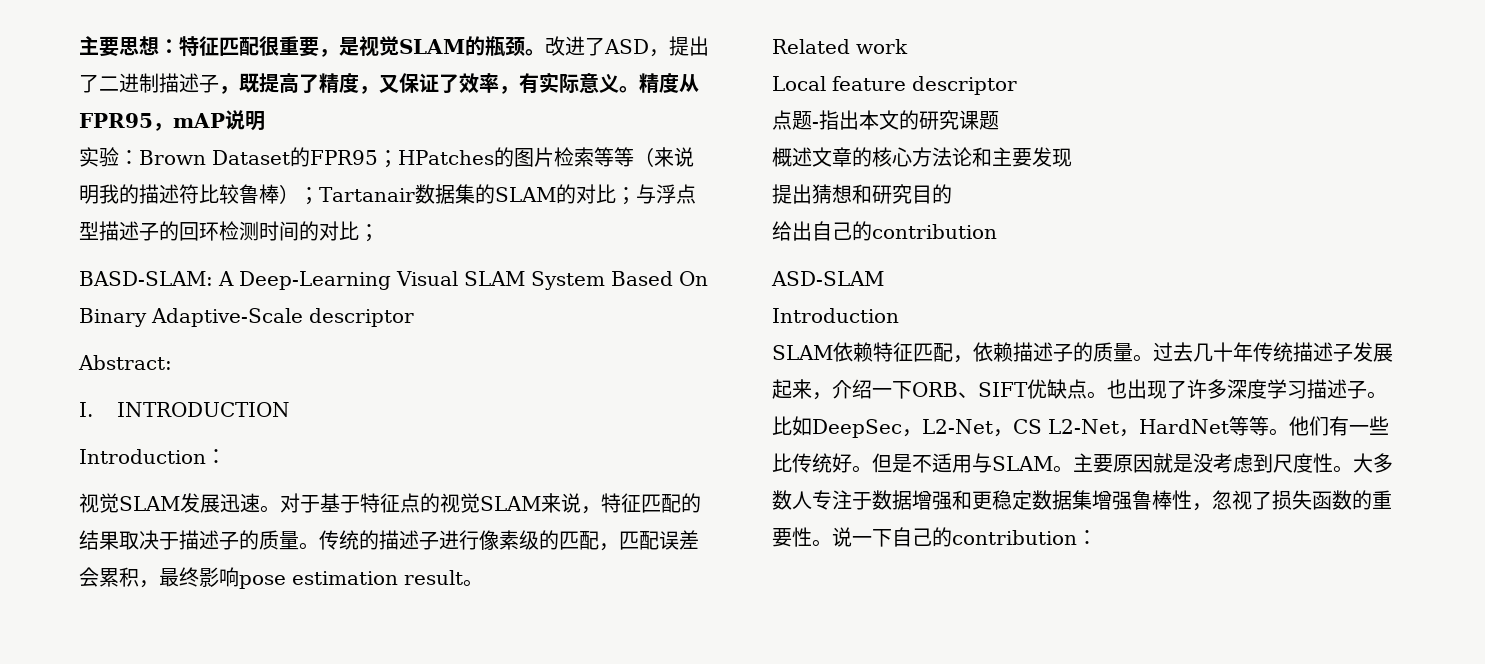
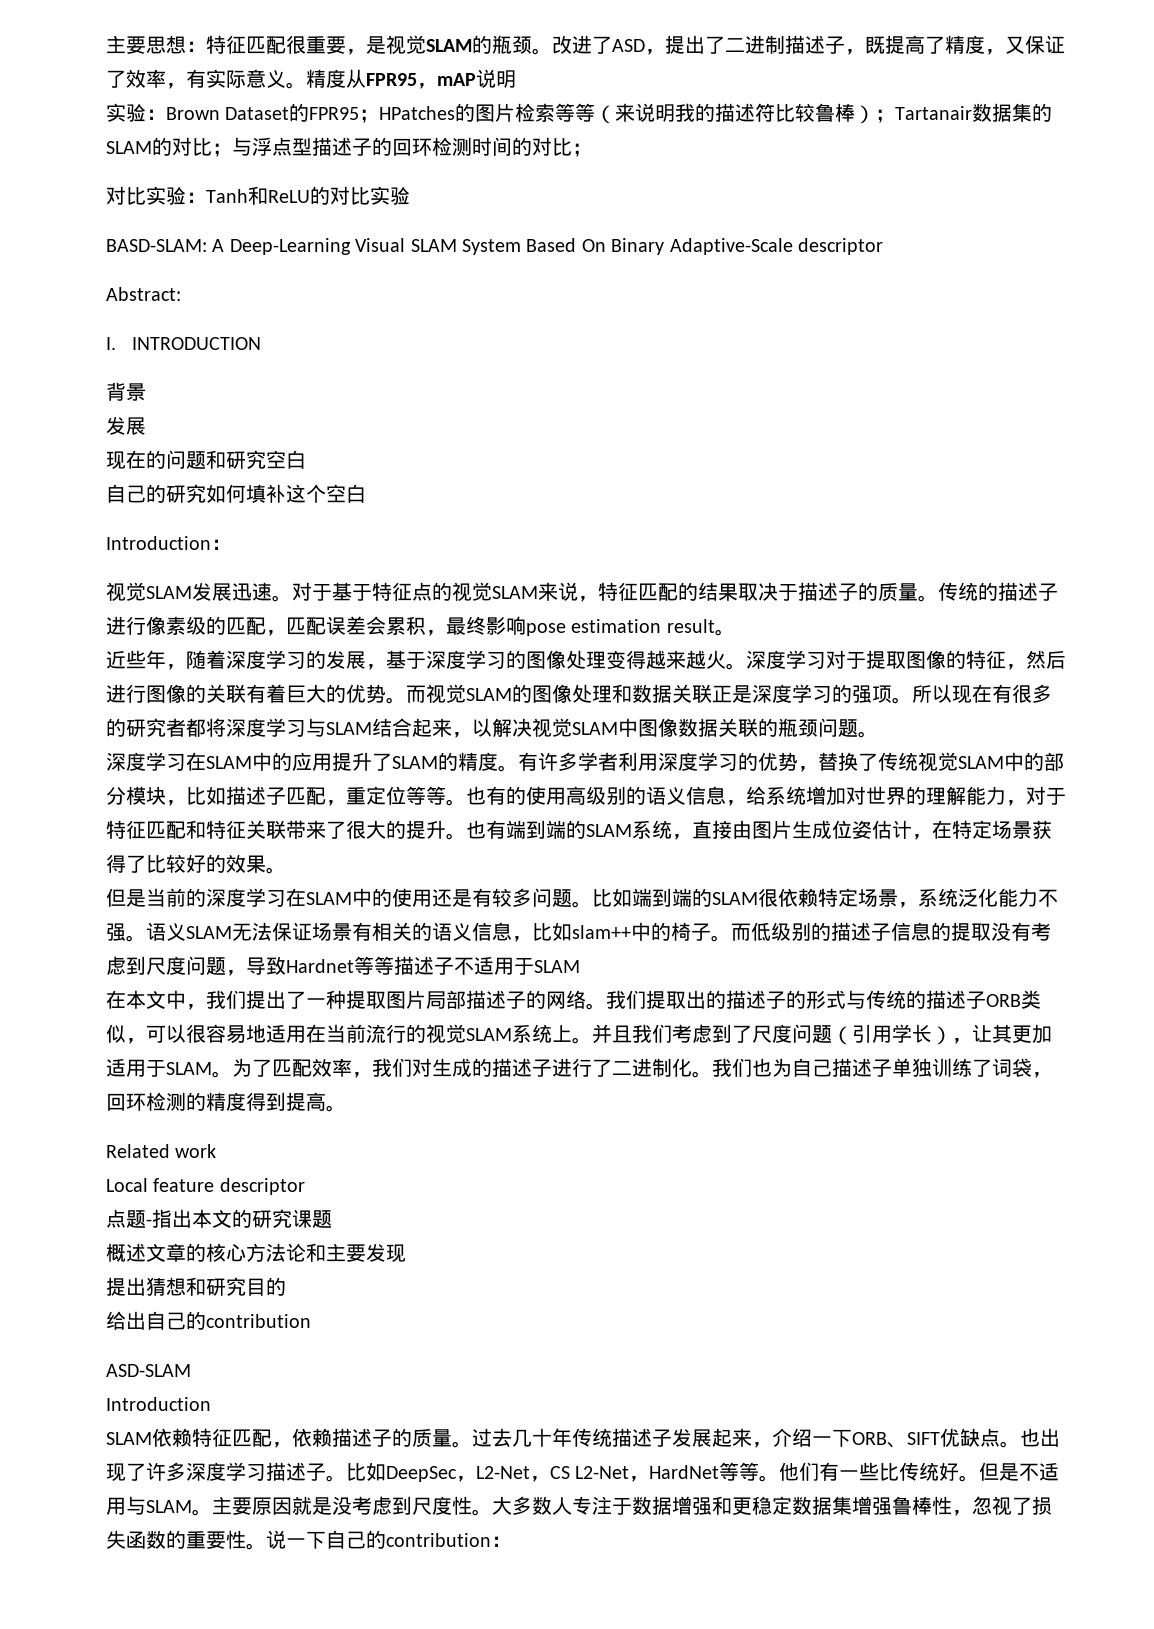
+ 对比实验：Tanh和ReLU的对比实验
+ 背景
+ 发展
+ 现在的问题和研究空白
+ 自己的研究如何填补这个空白
+ 近些年，随着深度学习的发展，基于深度学习的图像处理变得越来越火。深度学习对于提取图像的特征，然后进行图像的关联有着巨大的优势。而视觉SLAM的图像处理和数据关联正是深度学习的强项。所以现在有很多的研究者都将深度学习与SLAM结合起来，以解决视觉SLAM中图像数据关联的瓶颈问题。
+ 深度学习在SLAM中的应用提升了SLAM的精度。有许多学者利用深度学习的优势，替换了传统视觉SLAM中的部分模块，比如描述子匹配，重定位等等。也有的使用高级别的语义信息，给系统增加对世界的理解能力，对于特征匹配和特征关联带来了很大的提升。也有端到端的SLAM系统，直接由图片生成位姿估计，在特定场景获得了比较好的效果。
+ 但是当前的深度学习在SLAM中的使用还是有较多问题。比如端到端的SLAM很依赖特定场景，系统泛化能力不强。语义SLAM无法保证场景有相关的语义信息，比如slam++中的椅子。而低级别的描述子信息的提取没有考虑到尺度问题，导致Hardnet等等描述子不适用于SLAM
+ 在本文中，我们提出了一种提取图片局部描述子的网络。我们提取出的描述子的形式与传统的描述子ORB类似，可以很容易地适用在当前流行的视觉SLAM系统上。并且我们考虑到了尺度问题（引用学长），让其更加适用于SLAM。为了匹配效率，我们对生成的描述子进行了二进制化。我们也为自己描述子单独训练了词袋，回环检测的精度得到提高。

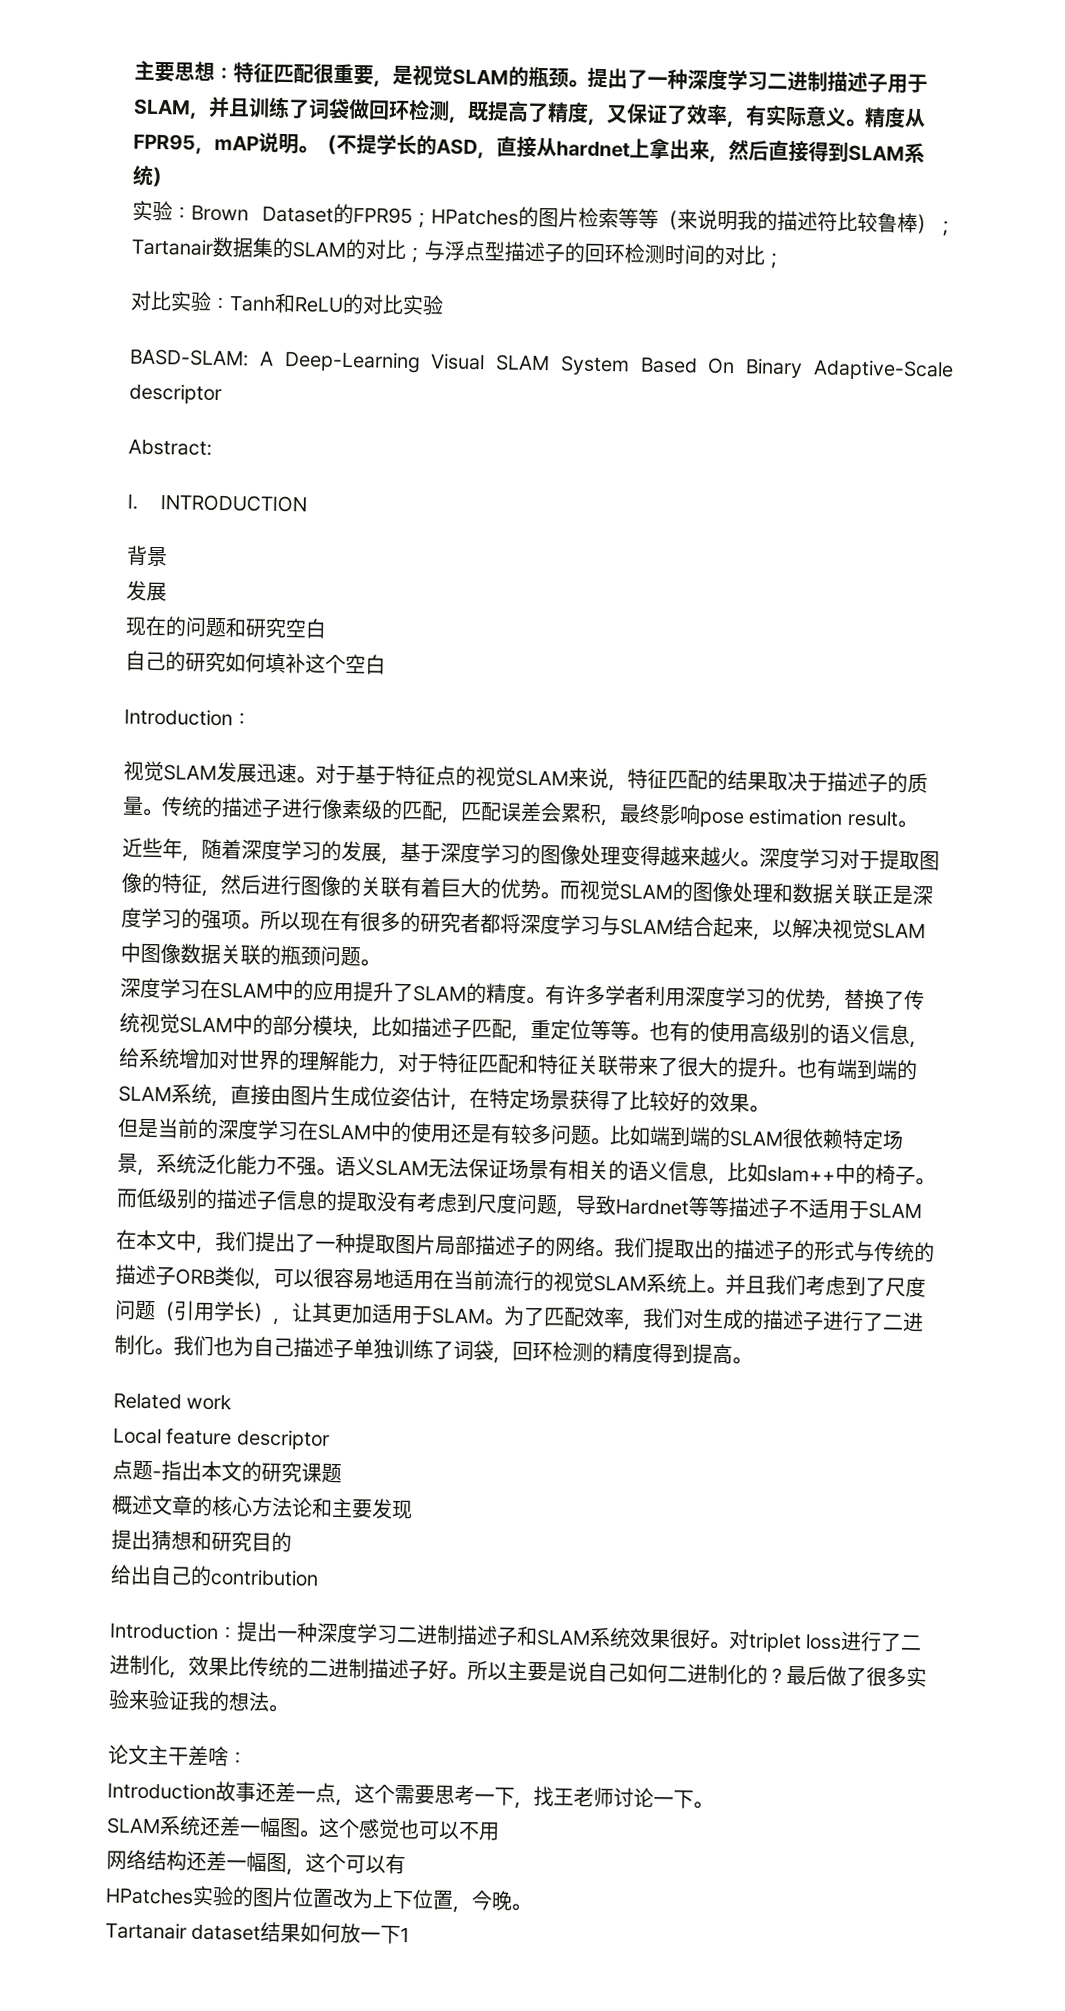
- 改进了ASD，提出了二进制描述子，既提高了精度，又保证了效率，有实际意义。
+ 提出了一种深度学习二进制描述子用于SLAM，并且训练了词袋做回环检测，既提高了精度，又保证了效率，有实际意义。
- 精度从FPR95，mAP说明
+ 精度从FPR95，mAP说明。（不提学长的ASD，直接从hardnet上拿出来，然后直接得到SLAM系统）
- ASD-SLAM
- Introduction
- SLAM依赖特征匹配，依赖描述子的质量。过去几十年传统描述子发展起来，介绍一下ORB、SIFT优缺点。也出现了许多深度学习描述子。比如DeepSec，L2-Net，CS L2-Net，HardNet等等。他们有一些比传统好。但是不适用与SLAM。主要原因就是没考虑到尺度性。大多数人专注于数据增强和更稳定数据集增强鲁棒性，忽视了损失函数的重要性。说一下自己的contribution：
+ Introduction：提出一种深度学习二进制描述子和SLAM系统效果很好。对triplet loss进行了二进制化，效果比传统的二进制描述子好。所以主要是说自己如何二进制化的？最后做了很多实验来验证我的想法。
+ 论文主干差啥：
+ Introduction故事还差一点，这个需要思考一下，找王老师讨论一下。
+ SLAM系统还差一幅图。这个感觉也可以不用
+ 网络结构还差一幅图，这个可以有
+ HPatches实验的图片位置改为上下位置，今晚。
+ Tartanair dataset结果如何放一下1

